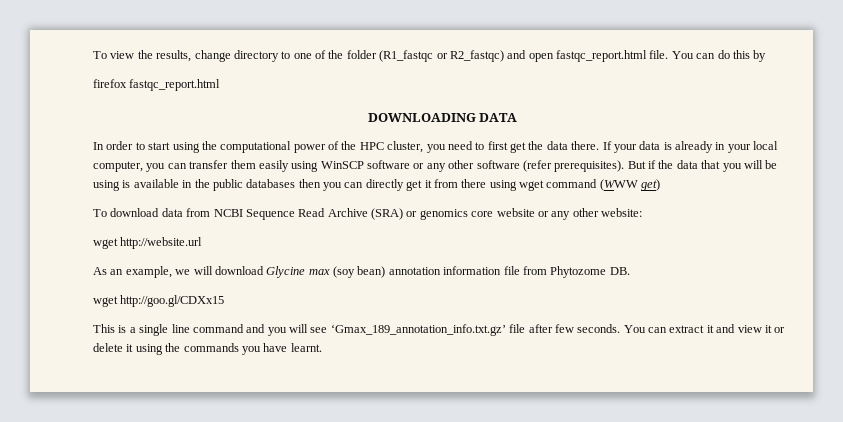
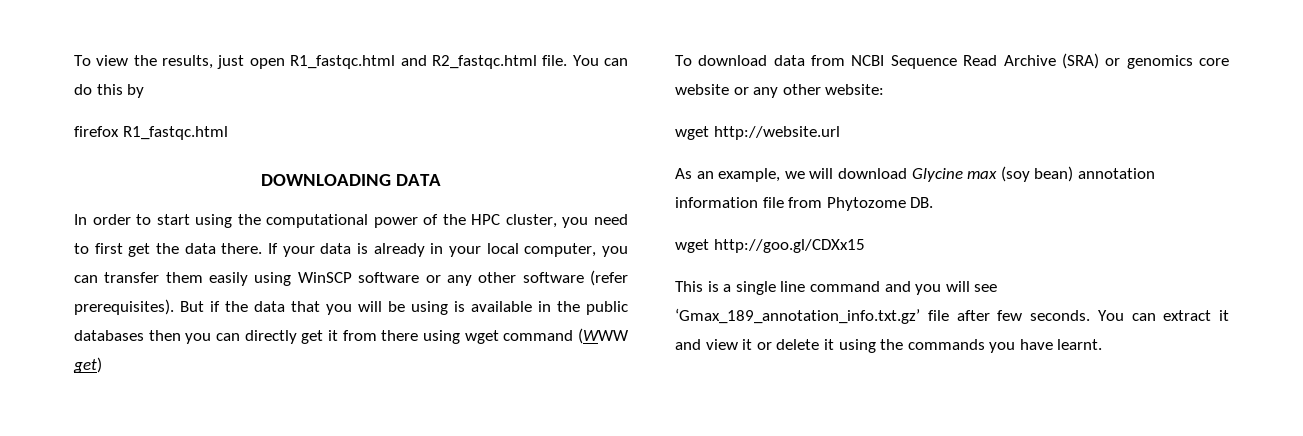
- To view the results, change directory to one of the folder (R1_fastqc or R2_fastqc) and open fastqc_report.html file.
+ To view the results, just open R1_fastqc.html and R2_fastqc.html file.
- firefox fastqc_report.html
+ firefox R1_fastqc.html

